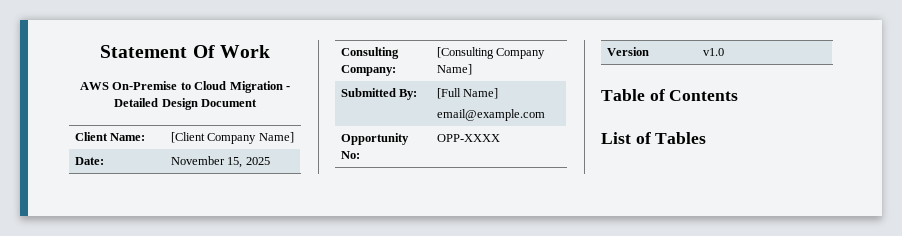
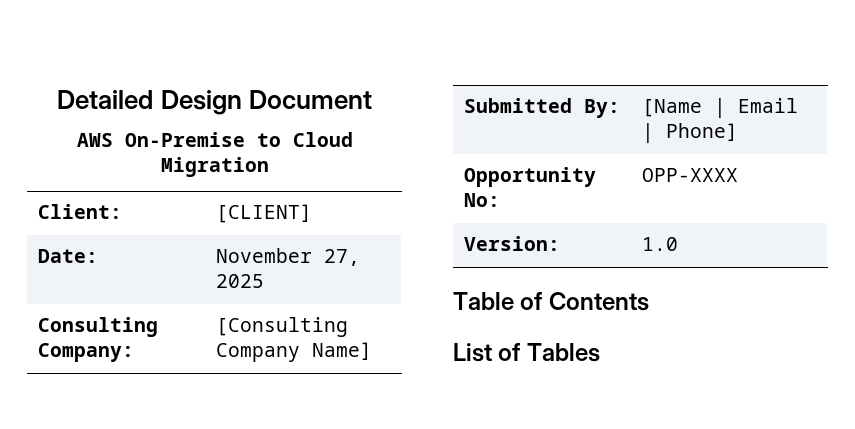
- Statement Of Work
+ Detailed Design Document
- AWS On-Premise to Cloud Migration - Detailed Design Document
- Client Name: | [Client Company Name]
+ AWS On-Premise to Cloud Migration
+ Client: | [CLIENT]
- Date: | November 15, 2025
+ Date: | November 27, 2025
- Submitted By: | [Full Name]
- email@example.com
+ Submitted By: | [Name | Email | Phone]
- Version | v1.0
+ Version: | 1.0

